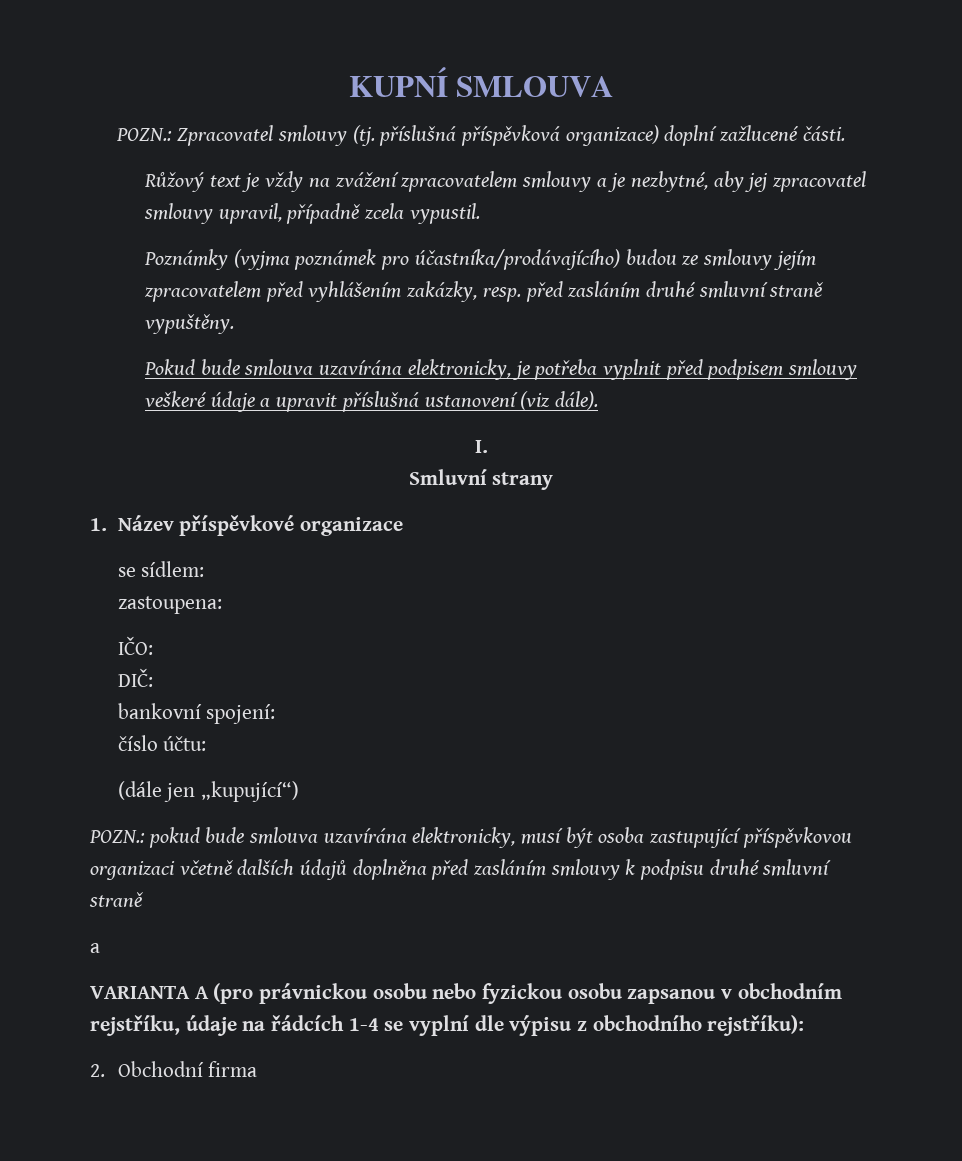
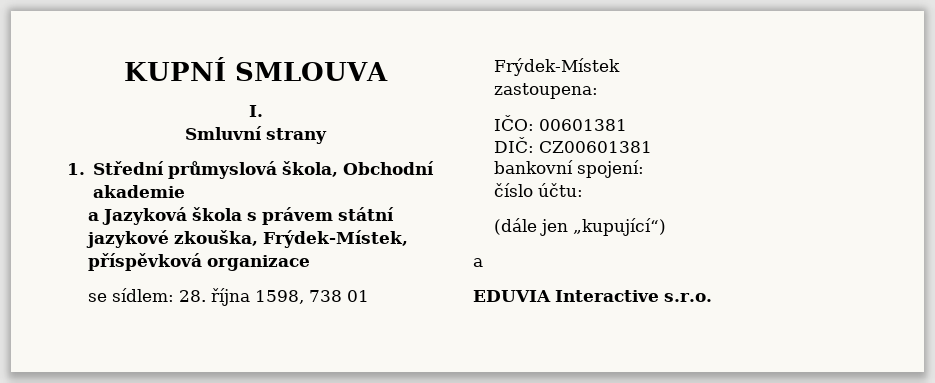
  KUPNÍ SMLOUVA
- POZN.: Zpracovatel smlouvy (tj. příslušná příspěvková organizace) doplní zažlucené části.
- Růžový text je vždy na zvážení zpracovatelem smlouvy a je nezbytné, aby jej zpracovatel smlouvy upravil, případně zcela vypustil.
- Poznámky (vyjma poznámek pro účastníka/prodávajícího) budou ze smlouvy jejím zpracovatelem před vyhlášením zakázky, resp. před zasláním druhé smluvní straně vypuštěny.
- Pokud bude smlouva uzavírána elektronicky, je potřeba vyplnit před podpisem smlouvy veškeré údaje a upravit příslušná ustanovení (viz dále).
  I.
  Smluvní strany
- 1. Název příspěvkové organizace
- se sídlem:
+ 1. Střední průmyslová škola, Obchodní akademie
+ a Jazyková škola s právem státní jazykové zkouška, Frýdek-Místek, příspěvková organizace
+ se sídlem: 28. října 1598, 738 01 Frýdek-Místek
- IČO:
+ IČO: 00601381
- DIČ:
+ DIČ: CZ00601381
  (dále jen „kupující“)
- POZN.: pokud bude smlouva uzavírána elektronicky, musí být osoba zastupující příspěvkovou organizaci včetně dalších údajů doplněna před zasláním smlouvy k podpisu druhé smluvní straně
  a
- VARIANTA A (pro právnickou osobu nebo fyzickou osobu zapsanou v obchodním rejstříku, údaje na řádcích 1-4 se vyplní dle výpisu z obchodního rejstříku):
- 2. Obchodní firma
+ EDUVIA Interactive s.r.o.

